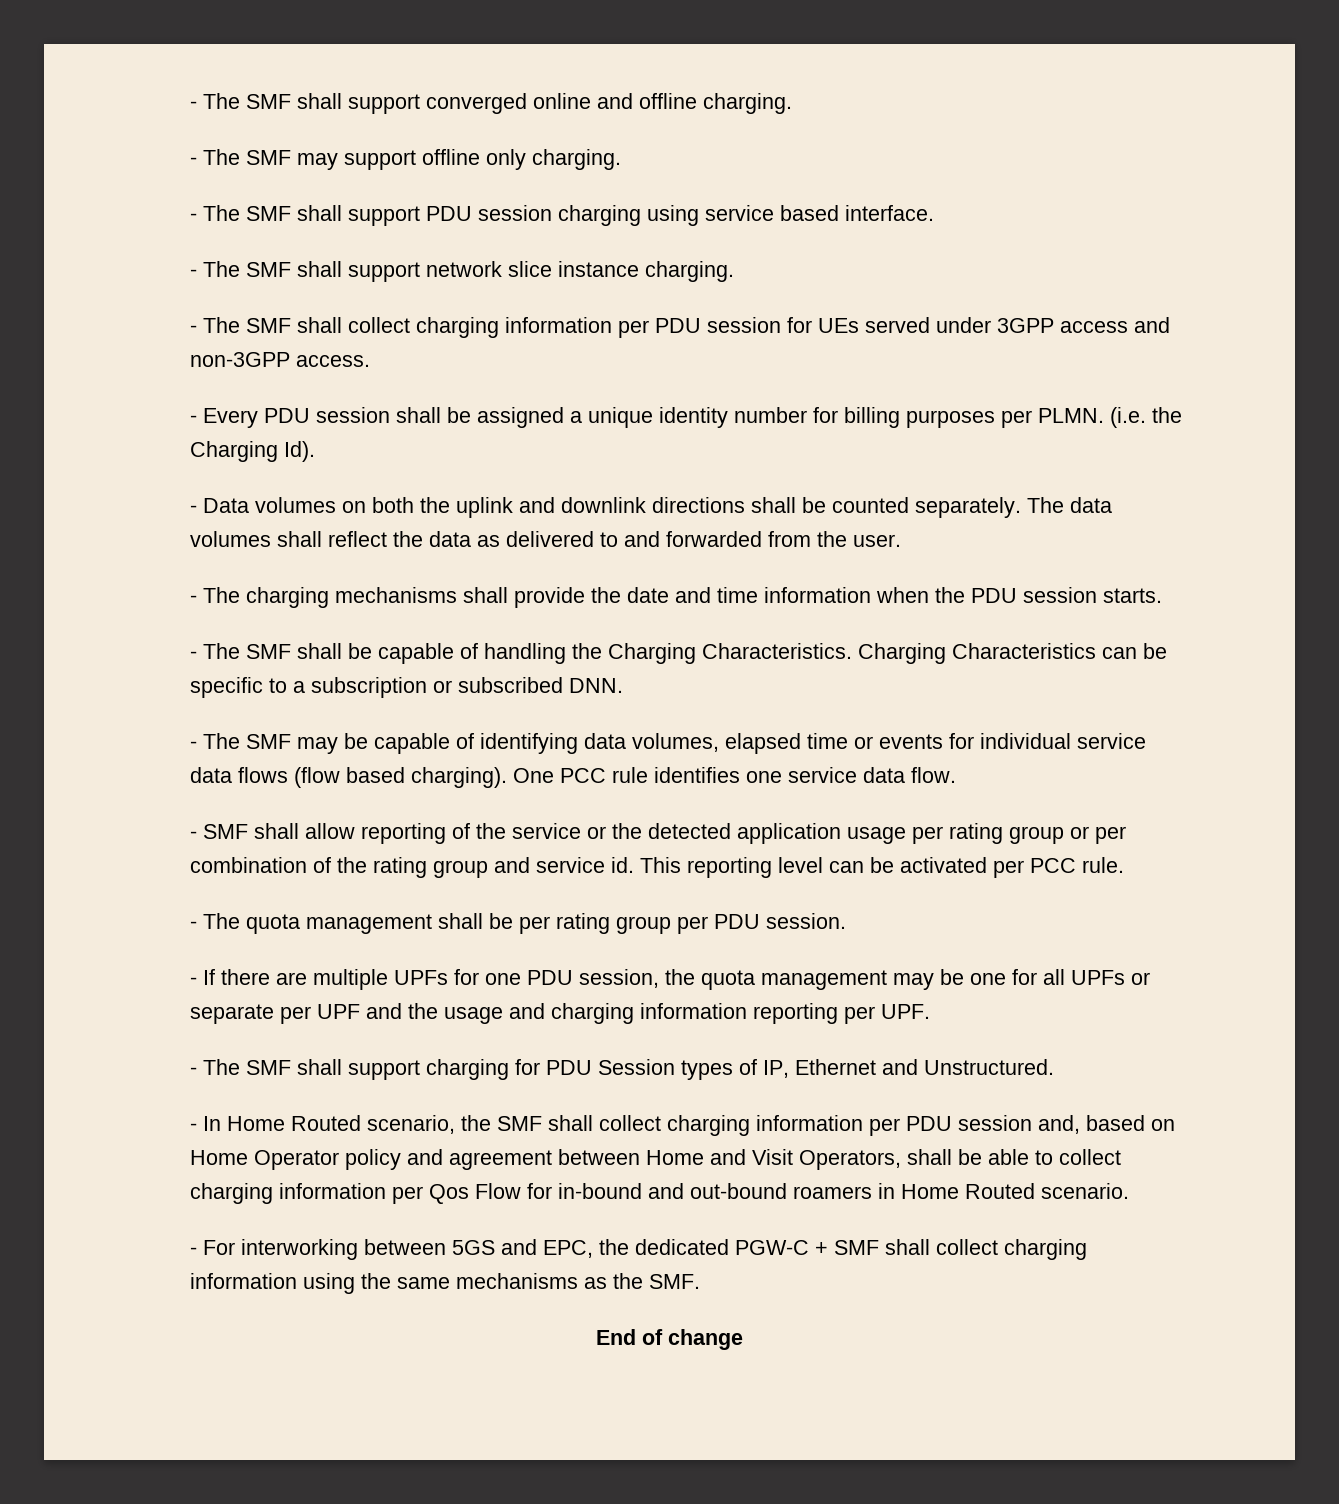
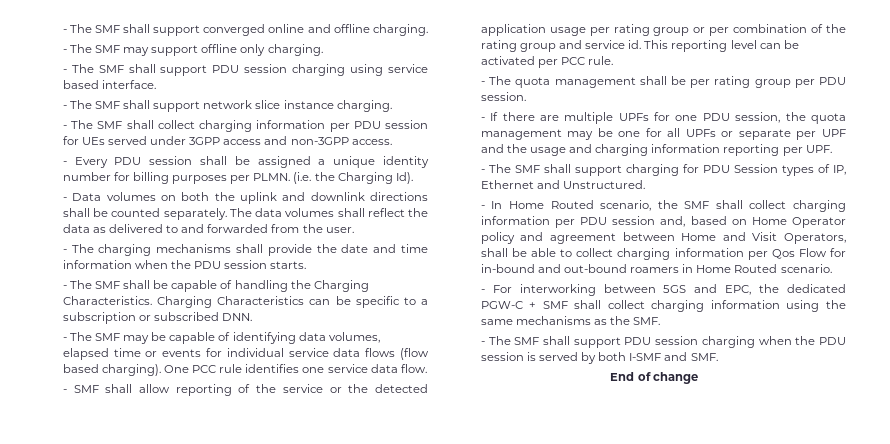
+ - The SMF shall support PDU session charging when the PDU session is served by both I-SMF and SMF.

